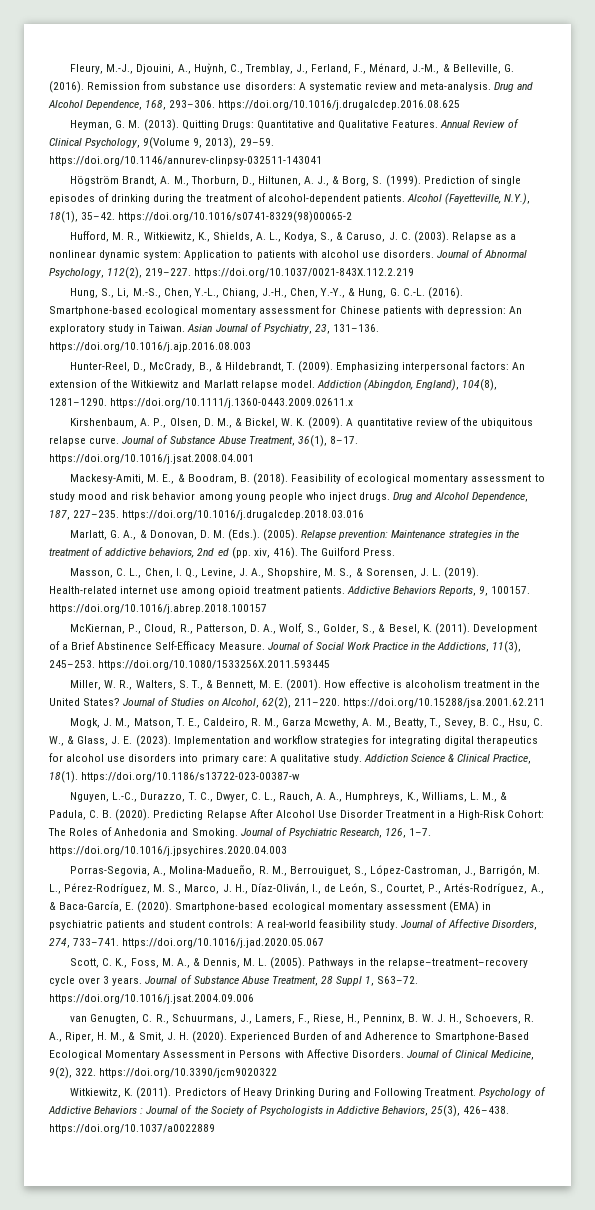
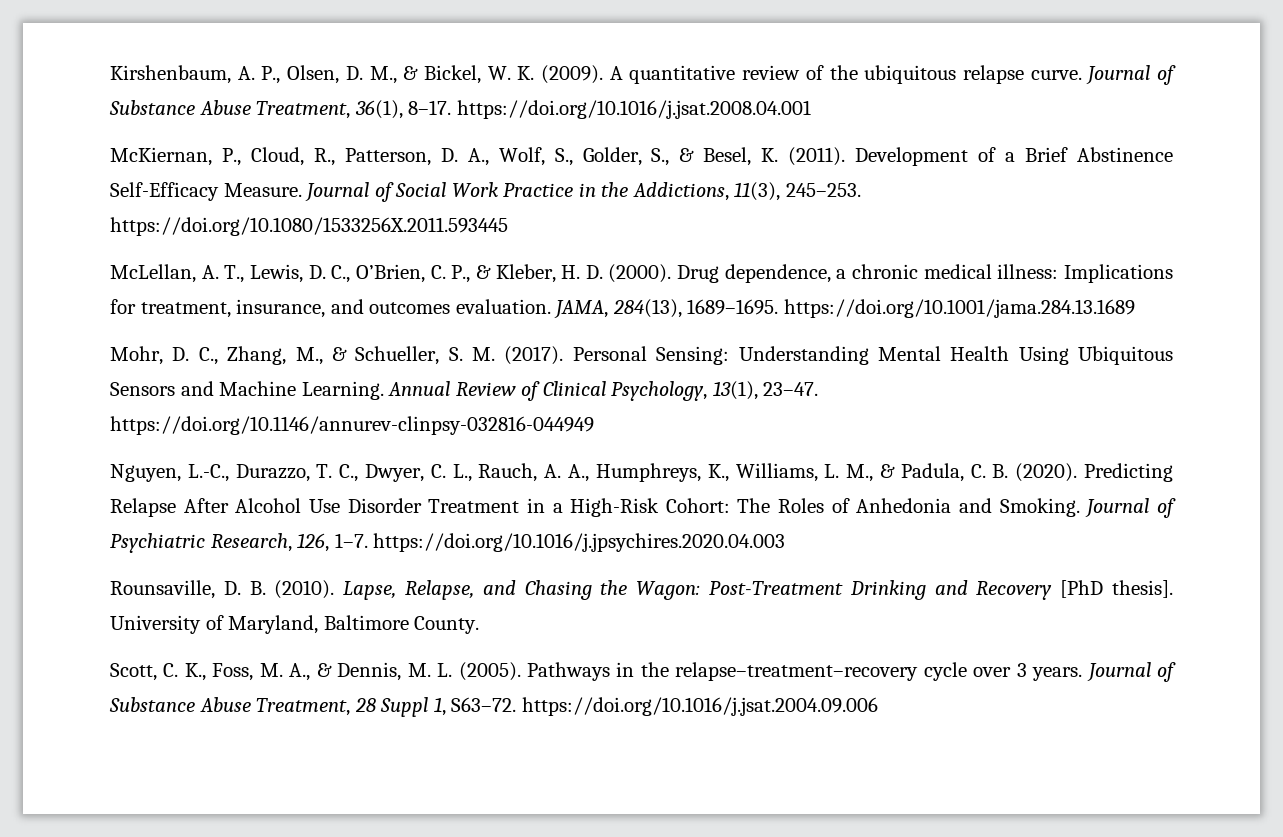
- Fleury, M.-J., Djouini, A., Huỳnh, C., Tremblay, J., Ferland, F., Ménard, J.-M., & Belleville, G. (2016). Remission from substance use disorders: A systematic review and meta-analysis. Drug and Alcohol Dependence, 168, 293–306. https://doi.org/10.1016/j.drugalcdep.2016.08.625
- Heyman, G. M. (2013). Quitting Drugs: Quantitative and Qualitative Features. Annual Review of Clinical Psychology, 9(Volume 9, 2013), 29–59. https://doi.org/10.1146/annurev-clinpsy-032511-143041
- Högström Brandt, A. M., Thorburn, D., Hiltunen, A. J., & Borg, S. (1999). Prediction of single episodes of drinking during the treatment of alcohol-dependent patients. Alcohol (Fayetteville, N.Y.), 18(1), 35–42. https://doi.org/10.1016/s0741-8329(98)00065-2
- Hufford, M. R., Witkiewitz, K., Shields, A. L., Kodya, S., & Caruso, J. C. (2003). Relapse as a nonlinear dynamic system: Application to patients with alcohol use disorders. Journal of Abnormal Psychology, 112(2), 219–227. https://doi.org/10.1037/0021-843X.112.2.219
- Hung, S., Li, M.-S., Chen, Y.-L., Chiang, J.-H., Chen, Y.-Y., & Hung, G. C.-L. (2016). Smartphone-based ecological momentary assessment for Chinese patients with depression: An exploratory study in Taiwan. Asian Journal of Psychiatry, 23, 131–136. https://doi.org/10.1016/j.ajp.2016.08.003
- Hunter-Reel, D., McCrady, B., & Hildebrandt, T. (2009). Emphasizing interpersonal factors: An extension of the Witkiewitz and Marlatt relapse model. Addiction (Abingdon, England), 104(8), 1281–1290. https://doi.org/10.1111/j.1360-0443.2009.02611.x
- Mackesy-Amiti, M. E., & Boodram, B. (2018). Feasibility of ecological momentary assessment to study mood and risk behavior among young people who inject drugs. Drug and Alcohol Dependence, 187, 227–235. https://doi.org/10.1016/j.drugalcdep.2018.03.016
- Marlatt, G. A., & Donovan, D. M. (Eds.). (2005). Relapse prevention: Maintenance strategies in the treatment of addictive behaviors, 2nd ed (pp. xiv, 416). The Guilford Press.
- Masson, C. L., Chen, I. Q., Levine, J. A., Shopshire, M. S., & Sorensen, J. L. (2019). Health-related internet use among opioid treatment patients. Addictive Behaviors Reports, 9, 100157. https://doi.org/10.1016/j.abrep.2018.100157
- Miller, W. R., Walters, S. T., & Bennett, M. E. (2001). How effective is alcoholism treatment in the United States? Journal of Studies on Alcohol, 62(2), 211–220. https://doi.org/10.15288/jsa.2001.62.211
- Mogk, J. M., Matson, T. E., Caldeiro, R. M., Garza Mcwethy, A. M., Beatty, T., Sevey, B. C., Hsu, C. W., & Glass, J. E. (2023). Implementation and workflow strategies for integrating digital therapeutics for alcohol use disorders into primary care: A qualitative study. Addiction Science & Clinical Practice, 18(1). https://doi.org/10.1186/s13722-023-00387-w
+ McLellan, A. T., Lewis, D. C., O’Brien, C. P., & Kleber, H. D. (2000). Drug dependence, a chronic medical illness: Implications for treatment, insurance, and outcomes evaluation. JAMA, 284(13), 1689–1695. https://doi.org/10.1001/jama.284.13.1689
+ Mohr, D. C., Zhang, M., & Schueller, S. M. (2017). Personal Sensing: Understanding Mental Health Using Ubiquitous Sensors and Machine Learning. Annual Review of Clinical Psychology, 13(1), 23–47. https://doi.org/10.1146/annurev-clinpsy-032816-044949
- Porras-Segovia, A., Molina-Madueño, R. M., Berrouiguet, S., López-Castroman, J., Barrigón, M. L., Pérez-Rodríguez, M. S., Marco, J. H., Díaz-Oliván, I., de León, S., Courtet, P., Artés-Rodríguez, A., & Baca-García, E. (2020). Smartphone-based ecological momentary assessment (EMA) in psychiatric patients and student controls: A real-world feasibility study. Journal of Affective Disorders, 274, 733–741. https://doi.org/10.1016/j.jad.2020.05.067
+ Rounsaville, D. B. (2010). Lapse, Relapse, and Chasing the Wagon: Post-Treatment Drinking and Recovery [PhD thesis]. University of Maryland, Baltimore County.
- van Genugten, C. R., Schuurmans, J., Lamers, F., Riese, H., Penninx, B. W. J. H., Schoevers, R. A., Riper, H. M., & Smit, J. H. (2020). Experienced Burden of and Adherence to Smartphone-Based Ecological Momentary Assessment in Persons with Affective Disorders. Journal of Clinical Medicine, 9(2), 322. https://doi.org/10.3390/jcm9020322
- Witkiewitz, K. (2011). Predictors of Heavy Drinking During and Following Treatment. Psychology of Addictive Behaviors : Journal of the Society of Psychologists in Addictive Behaviors, 25(3), 426–438. https://doi.org/10.1037/a0022889

